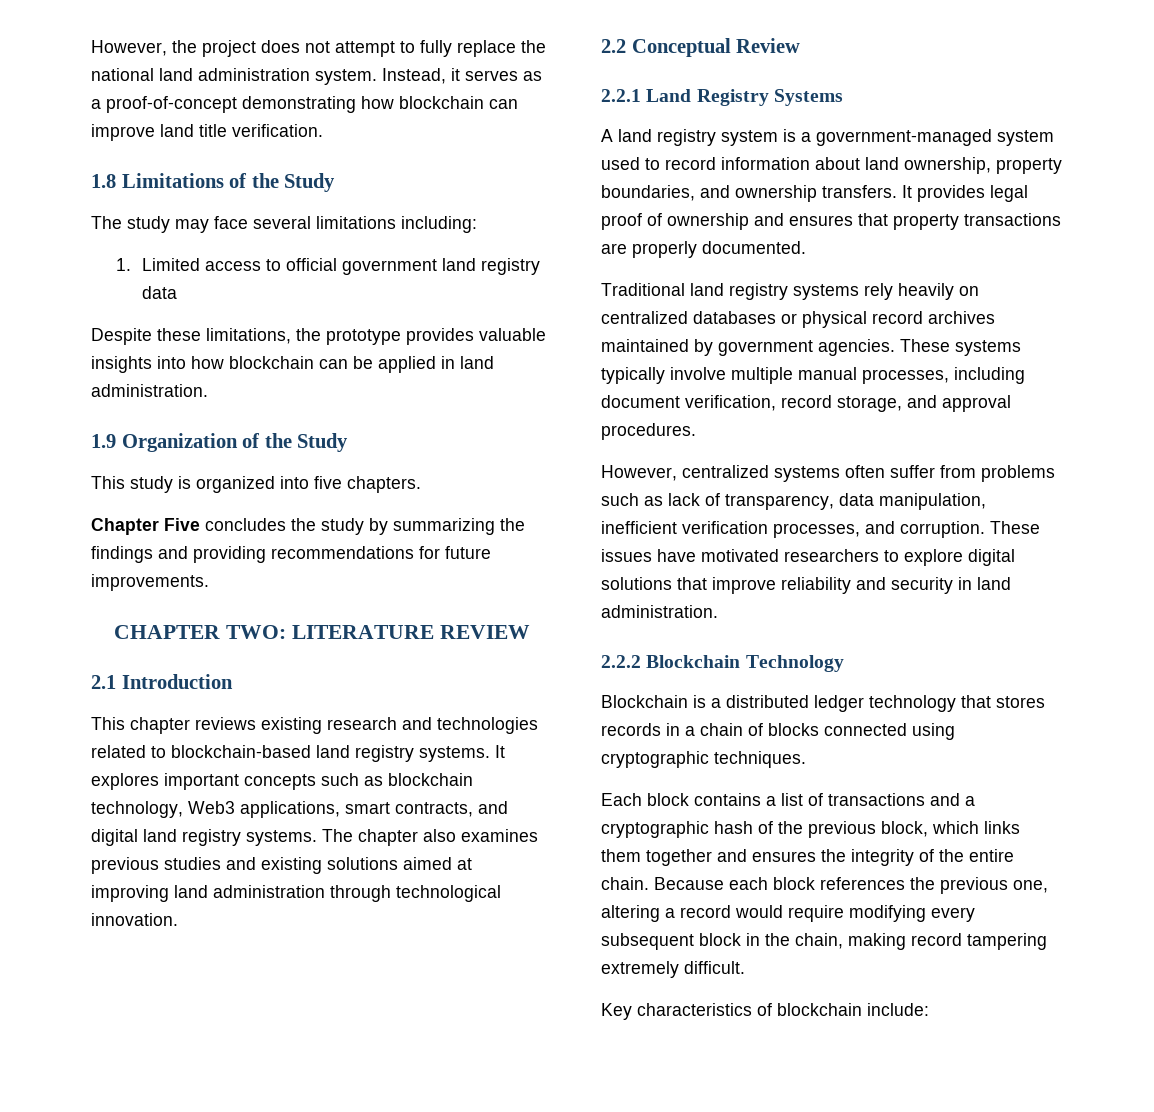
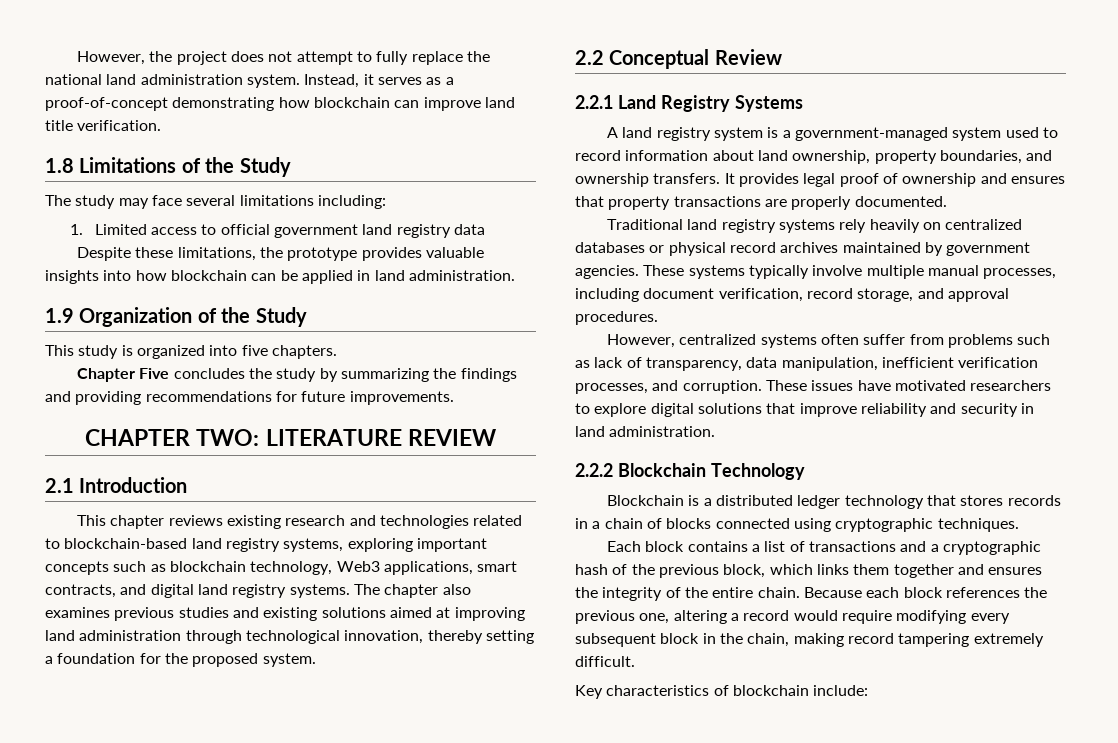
- This chapter reviews existing research and technologies related to blockchain-based land registry systems. It explores important concepts such as blockchain technology, Web3 applications, smart contracts, and digital land registry systems.
+ This chapter reviews existing research and technologies related to blockchain-based land registry systems, exploring important concepts such as blockchain technology, Web3 applications, smart contracts, and digital land registry systems.
- The chapter also examines previous studies and existing solutions aimed at improving land administration through technological innovation.
+ The chapter also examines previous studies and existing solutions aimed at improving land administration through technological innovation, thereby setting a foundation for the proposed system.

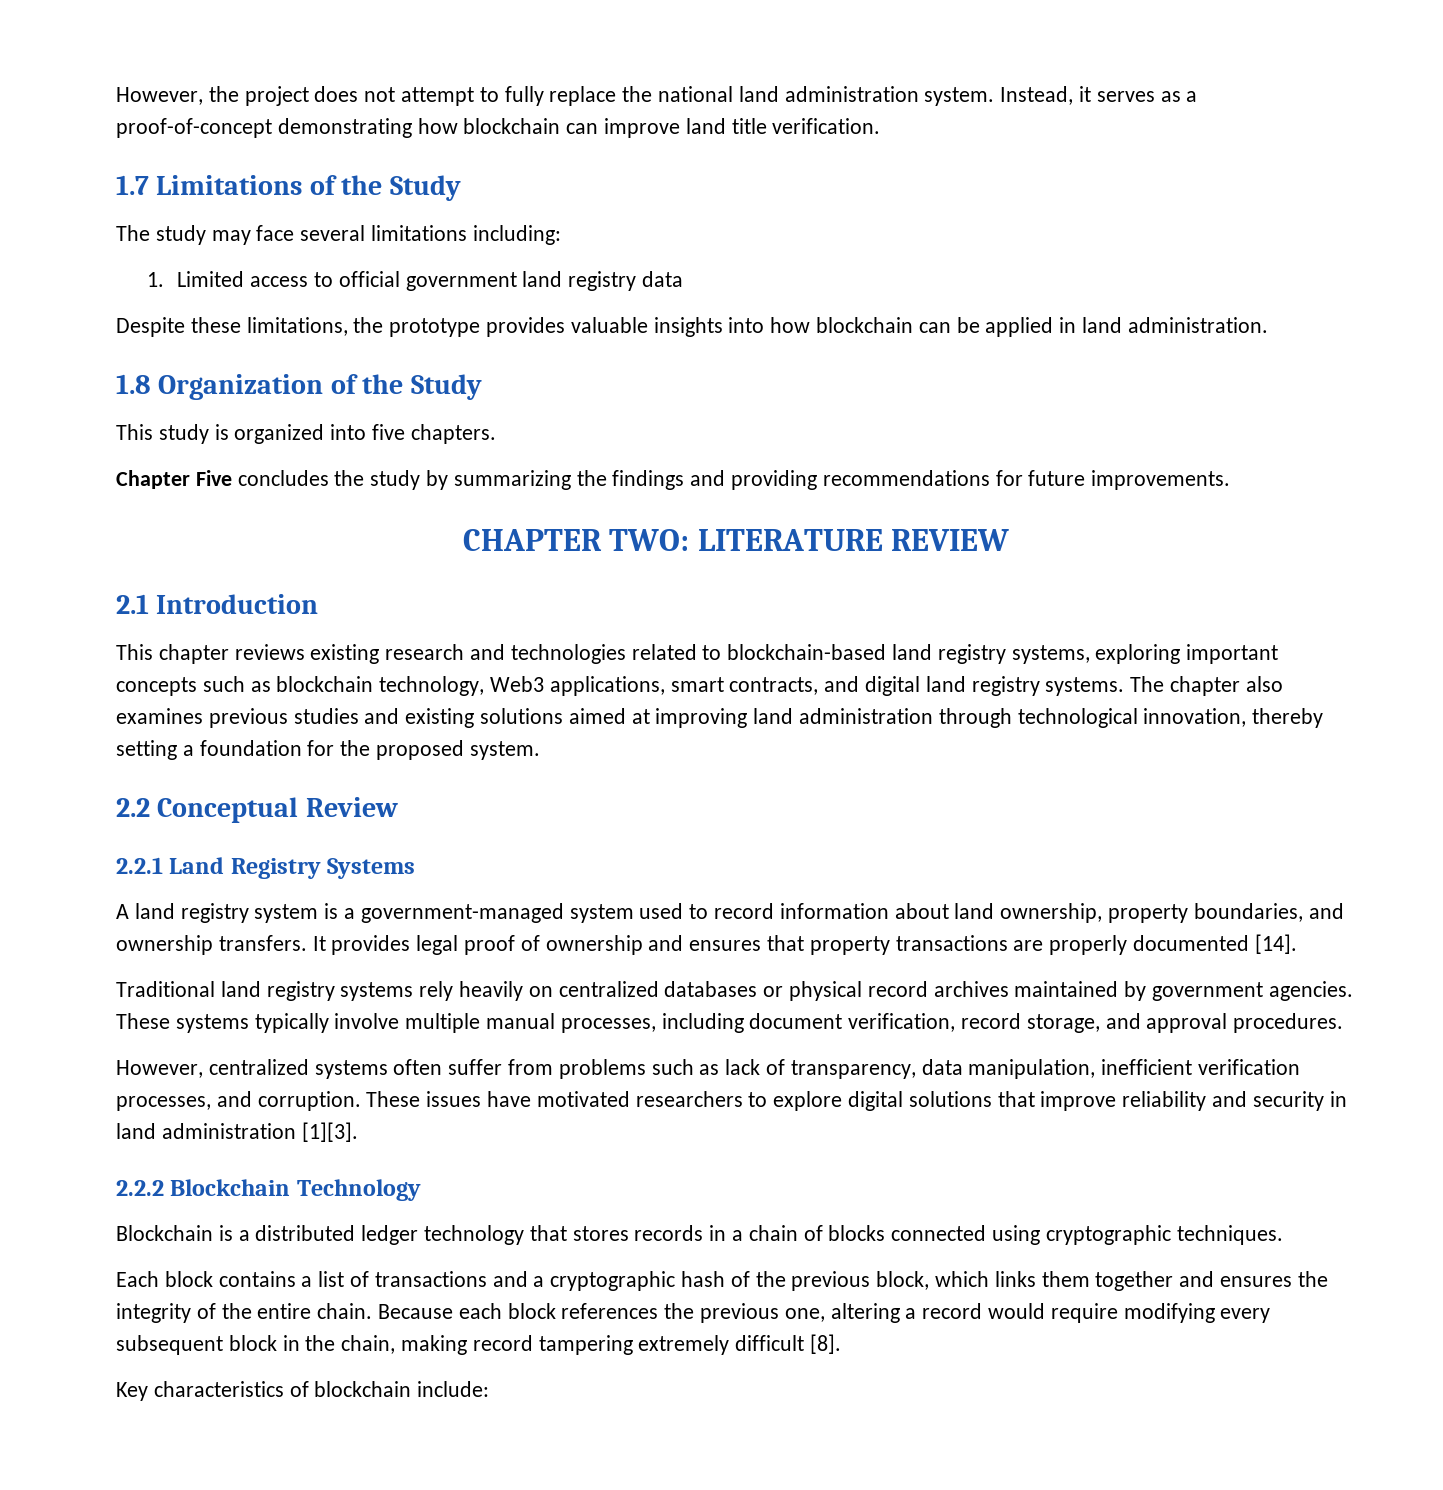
- 1.8 Limitations of the Study
+ 1.7 Limitations of the Study
- 1.9 Organization of the Study
+ 1.8 Organization of the Study
- It provides legal proof of ownership and ensures that property transactions are properly documented.
+ It provides legal proof of ownership and ensures that property transactions are properly documented [14].
- These issues have motivated researchers to explore digital solutions that improve reliability and security in land administration.
+ These issues have motivated researchers to explore digital solutions that improve reliability and security in land administration [1][3].
- Because each block references the previous one, altering a record would require modifying every subsequent block in the chain, making record tampering extremely difficult.
+ Because each block references the previous one, altering a record would require modifying every subsequent block in the chain, making record tampering extremely difficult [8].

